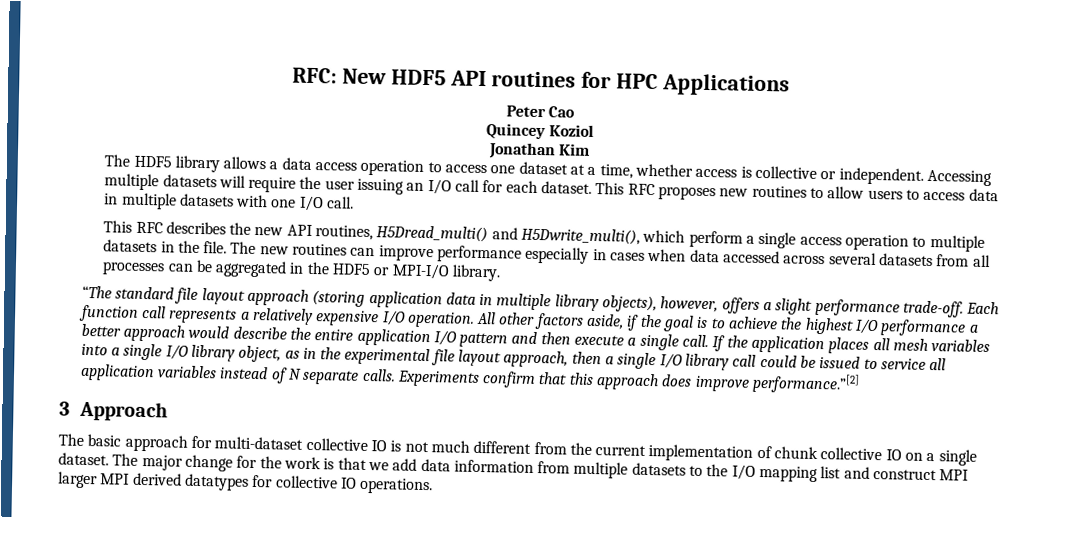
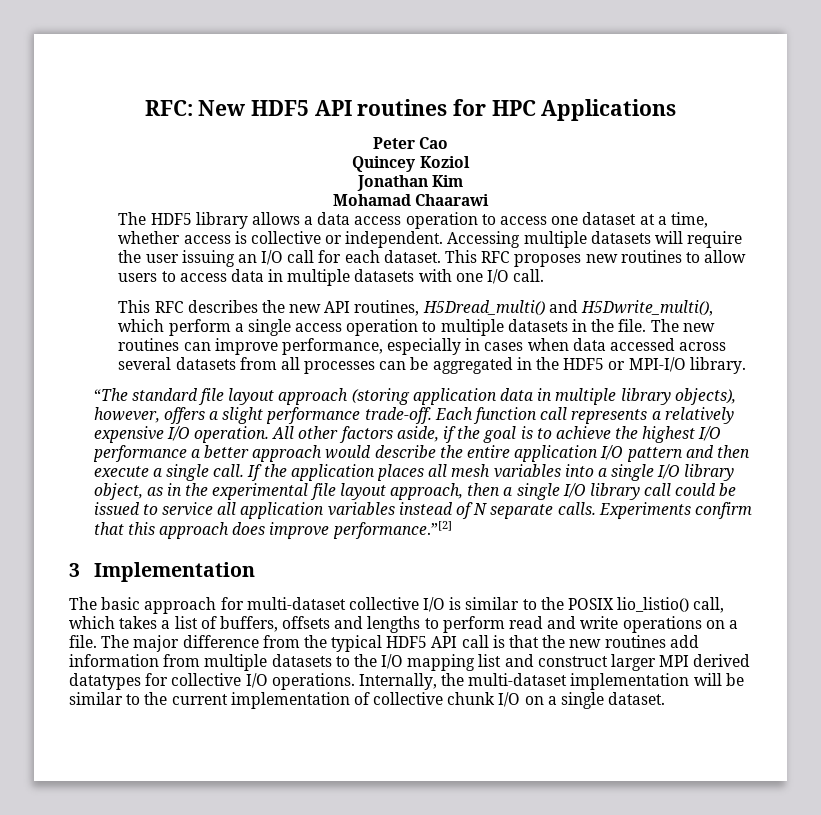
+ Mohamad Chaarawi
- The new routines can improve performance especially in cases when data accessed across several datasets from all processes can be aggregated in the HDF5 or MPI-I/O library.
+ The new routines can improve performance, especially in cases when data accessed across several datasets from all processes can be aggregated in the HDF5 or MPI-I/O library.
- 3 Approach
+ 3 Implementation
- The basic approach for multi-dataset collective IO is not much different from the current implementation of chunk collective IO on a single dataset. The major change for the work is that we add data information from multiple datasets to the I/O mapping list and construct MPI larger MPI derived datatypes for collective IO operations.
+ The basic approach for multi-dataset collective I/O is similar to the POSIX lio_listio() call, which takes a list of buffers, offsets and lengths to perform read and write operations on a file. The major difference from the typical HDF5 API call is that the new routines add information from multiple datasets to the I/O mapping list and construct larger MPI derived datatypes for collective I/O operations. Internally, the multi-dataset implementation will be similar to the current implementation of collective chunk I/O on a single dataset.

